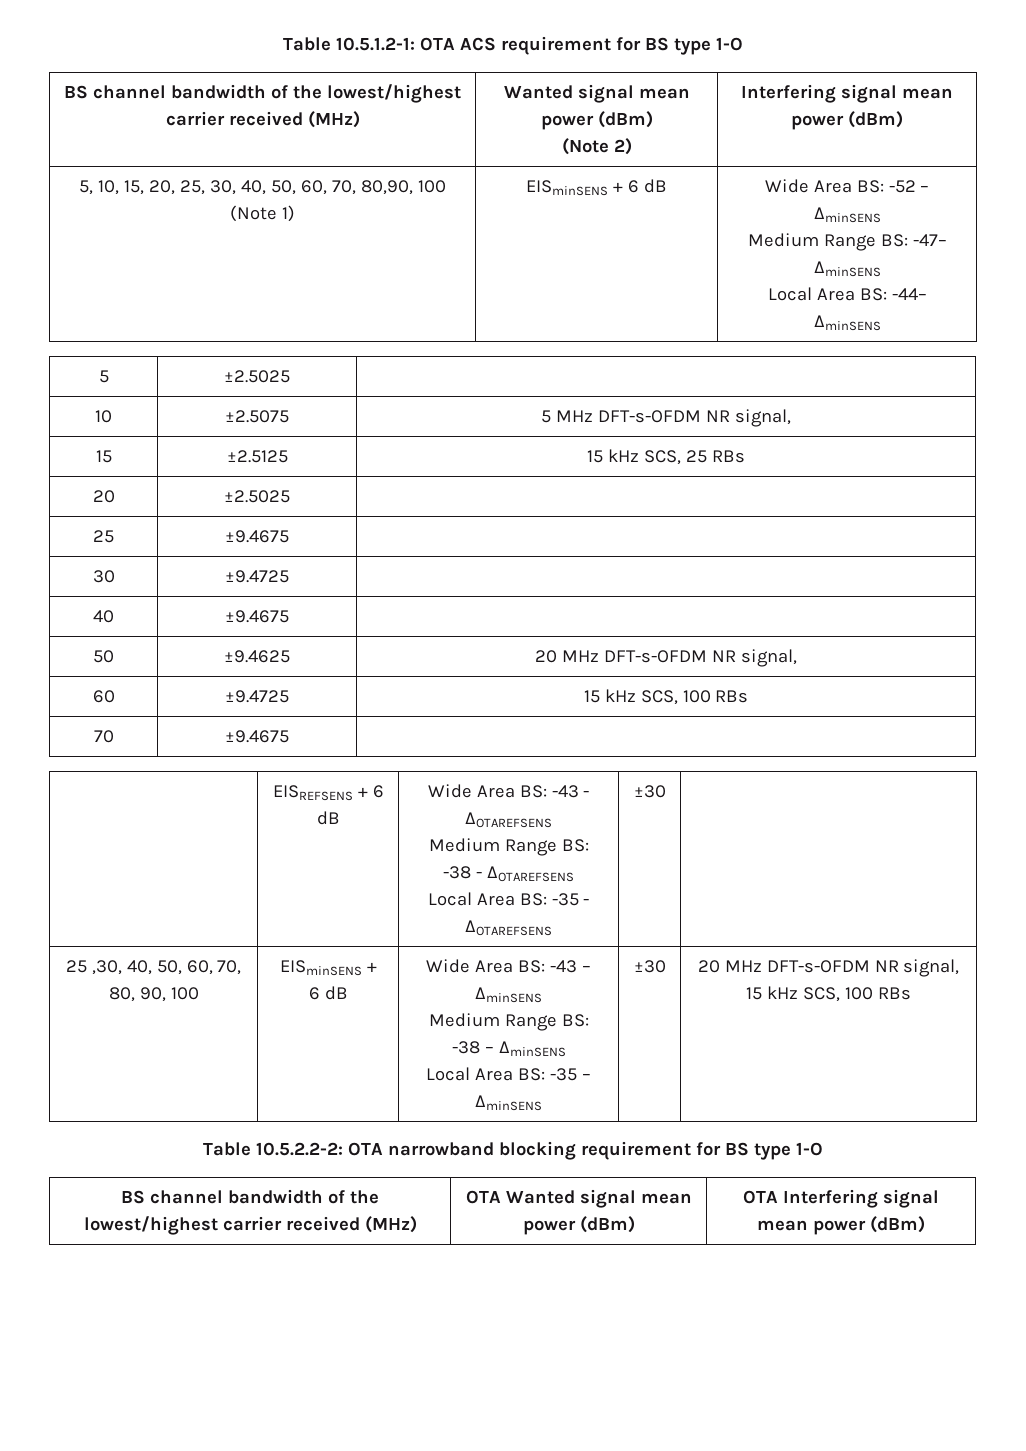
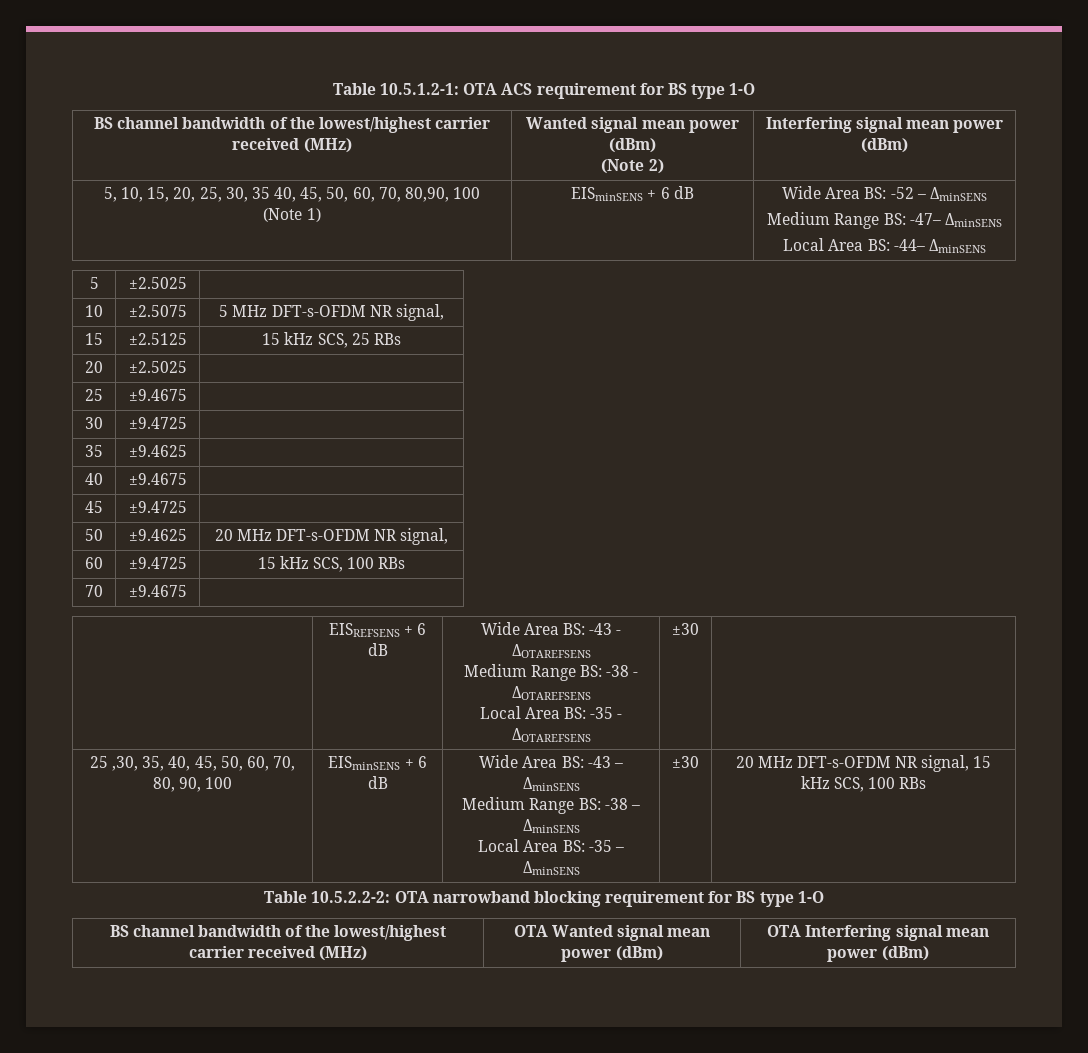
- 5, 10, 15, 20, 25, 30, 40, 50, 60, 70, 80,90, 100 (Note 1) | EISminSENS + 6 dB | Wide Area BS: -52 – ΔminSENS
+ 5, 10, 15, 20, 25, 30, 35 40, 45, 50, 60, 70, 80,90, 100 (Note 1) | EISminSENS + 6 dB | Wide Area BS: -52 – ΔminSENS
+ 35 | ±9.4625 |
+ 45 | ±9.4725 |
- 25 ,30, 40, 50, 60, 70, 80, 90, 100
+ 25 ,30, 35, 40, 45, 50, 60, 70, 80, 90, 100

